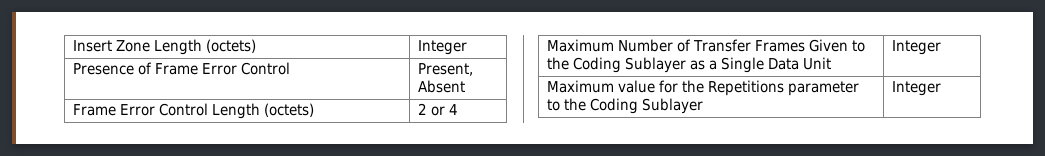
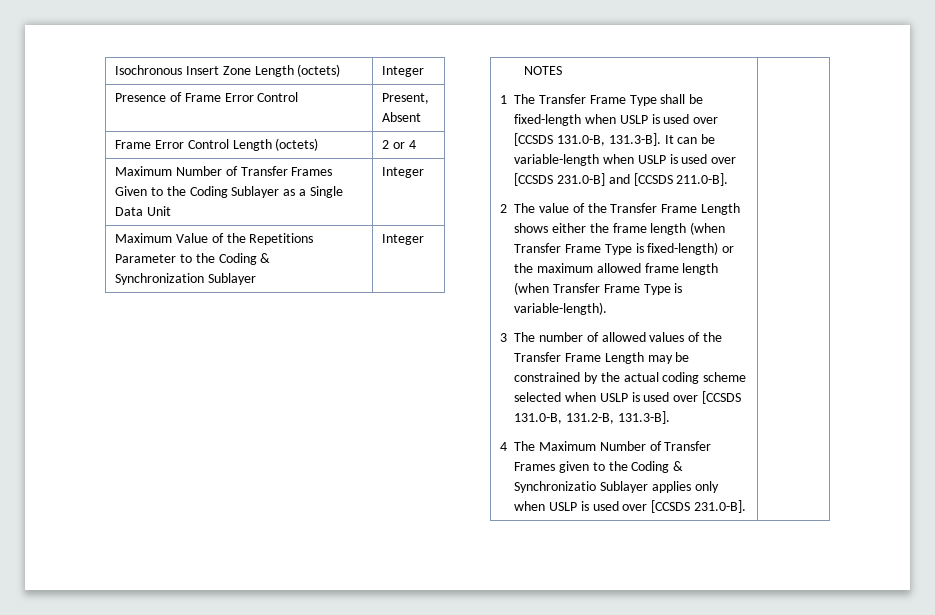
- Insert Zone Length (octets) | Integer
+ Isochronous Insert Zone Length (octets) | Integer
- Maximum value for the Repetitions parameter to the Coding Sublayer | Integer
+ Maximum Value of the Repetitions Parameter to the Coding & Synchronization Sublayer | Integer
+ NOTES
+ 1 The Transfer Frame Type shall be fixed-length when USLP is used over [CCSDS 131.0-B, 131.3-B]. It can be variable-length when USLP is used over [CCSDS 231.0-B] and [CCSDS 211.0-B].
+ 2 The value of the Transfer Frame Length shows either the frame length (when Transfer Frame Type is fixed-length) or the maximum allowed frame length (when Transfer Frame Type is variable-length).
+ 3 The number of allowed values of the Transfer Frame Length may be constrained by the actual coding scheme selected when USLP is used over [CCSDS 131.0-B, 131.2-B, 131.3-B].
+ 4 The Maximum Number of Transfer Frames given to the Coding & Synchronizatio Sublayer applies only when USLP is used over [CCSDS 231.0-B].

